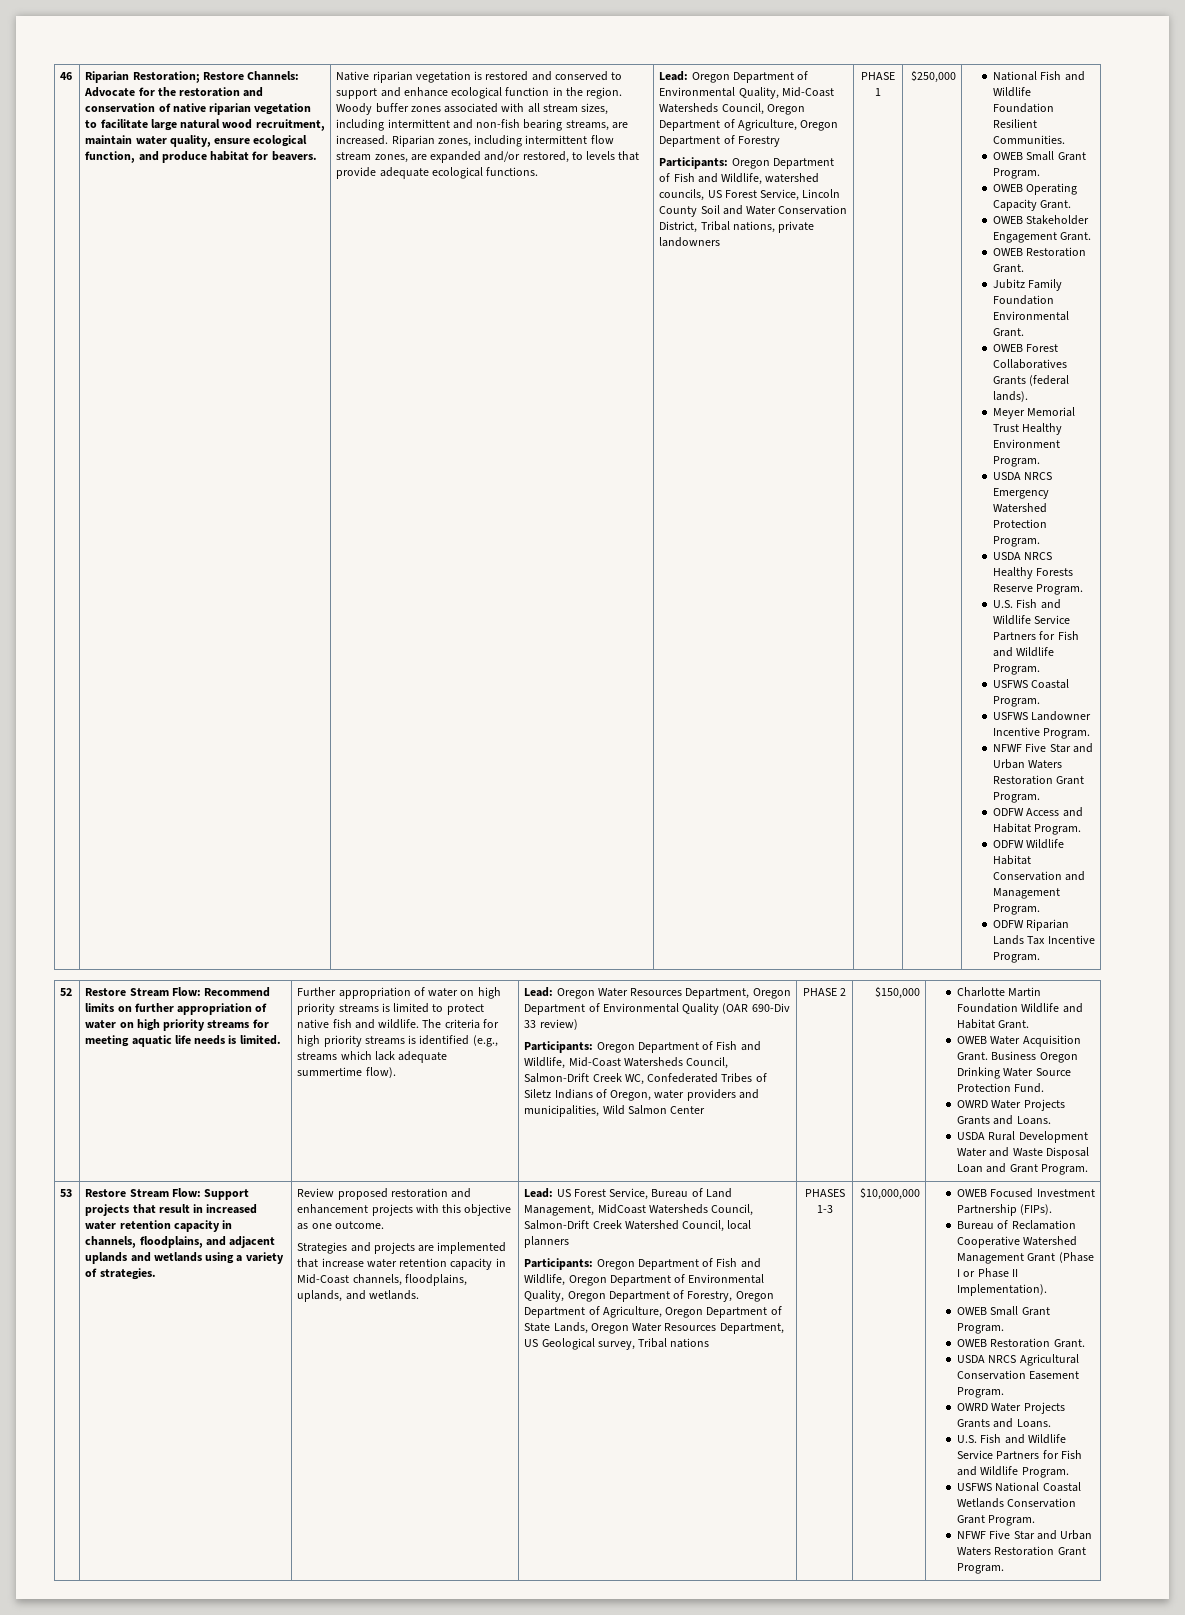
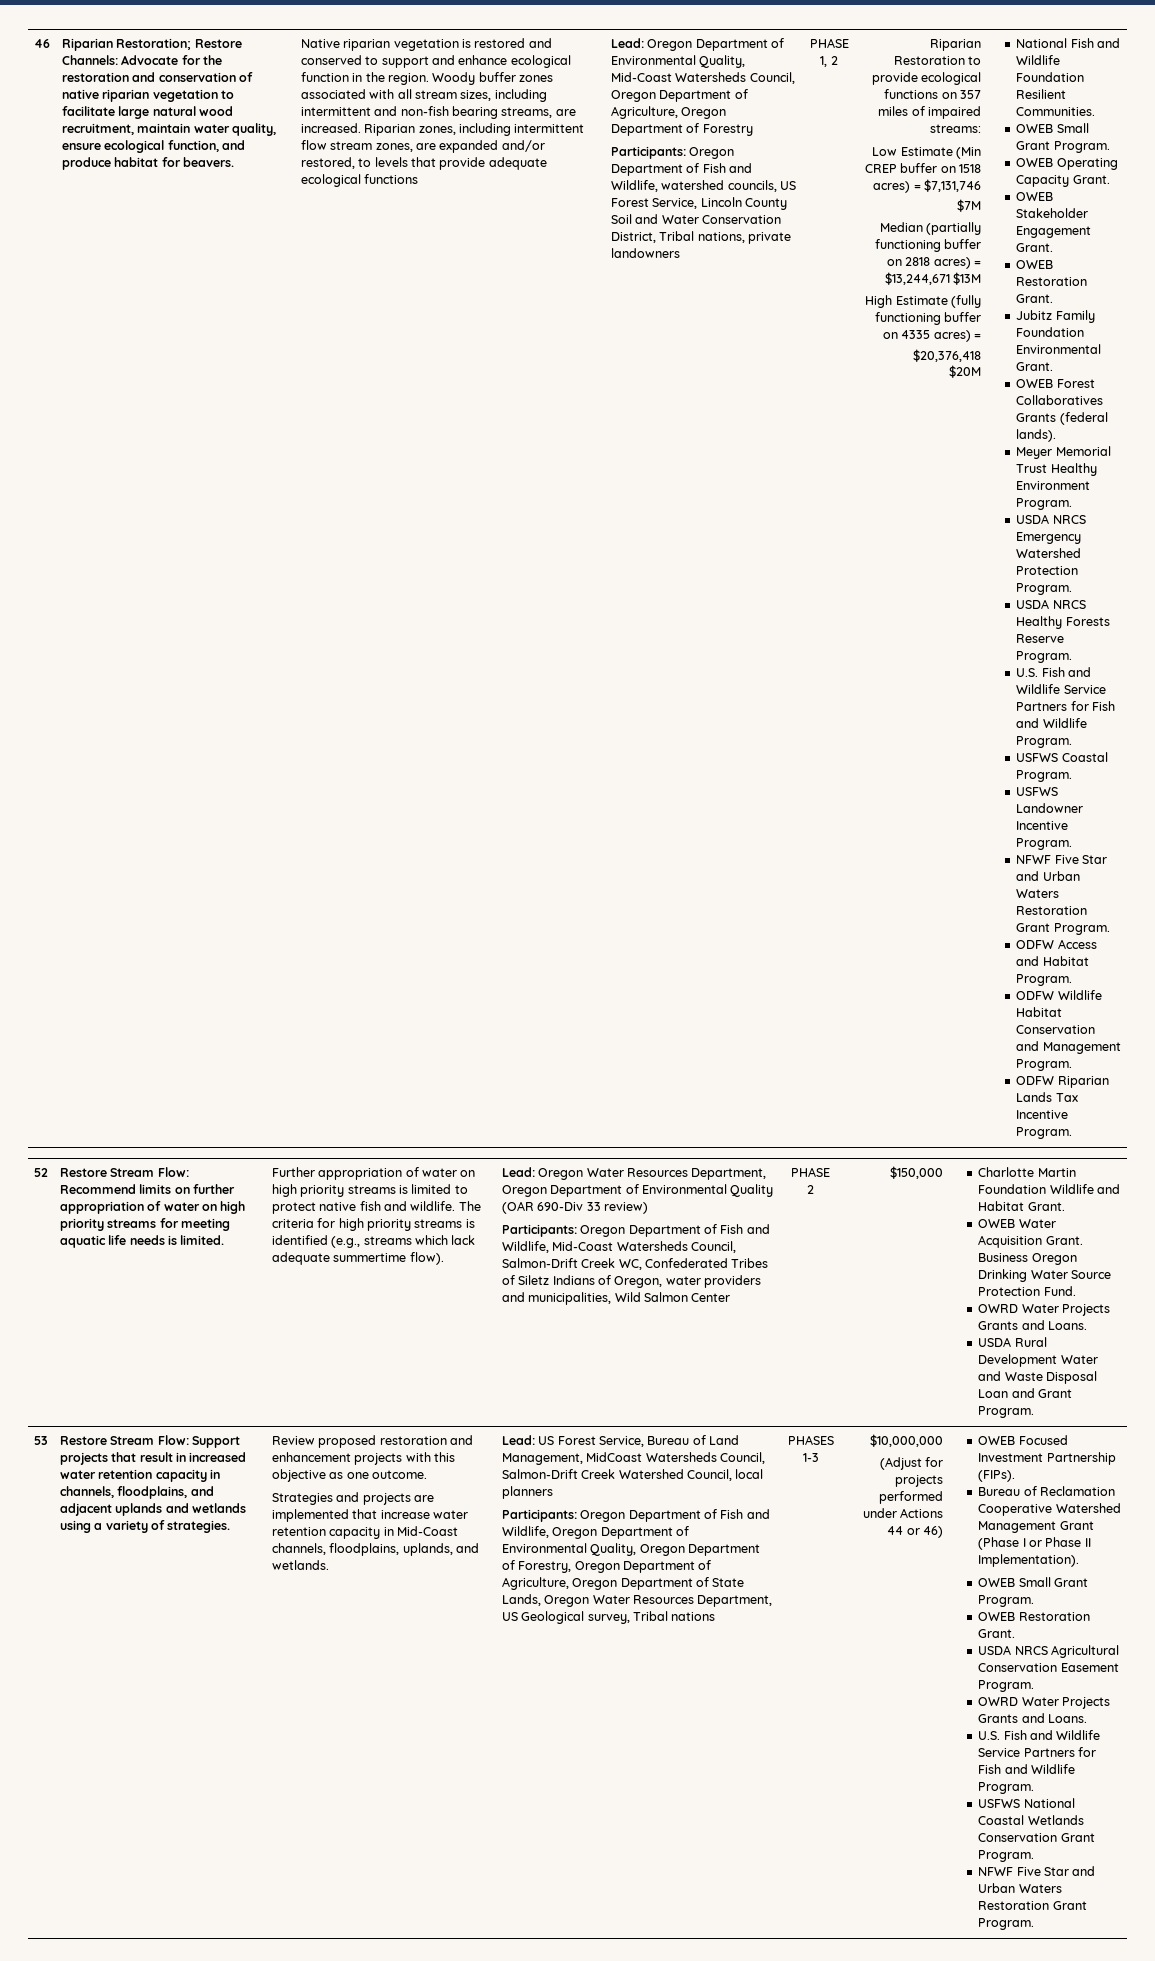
- Riparian zones, including intermittent flow stream zones, are expanded and/or restored, to levels that provide adequate ecological functions.
+ Riparian zones, including intermittent flow stream zones, are expanded and/or restored, to levels that provide adequate ecological functions
- PHASE 1 | $250,000
+ PHASE 1, 2 | Riparian Restoration to provide ecological functions on 357 miles of impaired streams:
+ Low Estimate (Min CREP buffer on 1518 acres) = $7,131,746
+ $7M
+ Median (partially functioning buffer on 2818 acres) = $13,244,671 $13M
+ High Estimate (fully functioning buffer on 4335 acres) =
+ $20,376,418
+ $20M
+ (Adjust for projects performed under Actions 44 or 46)

